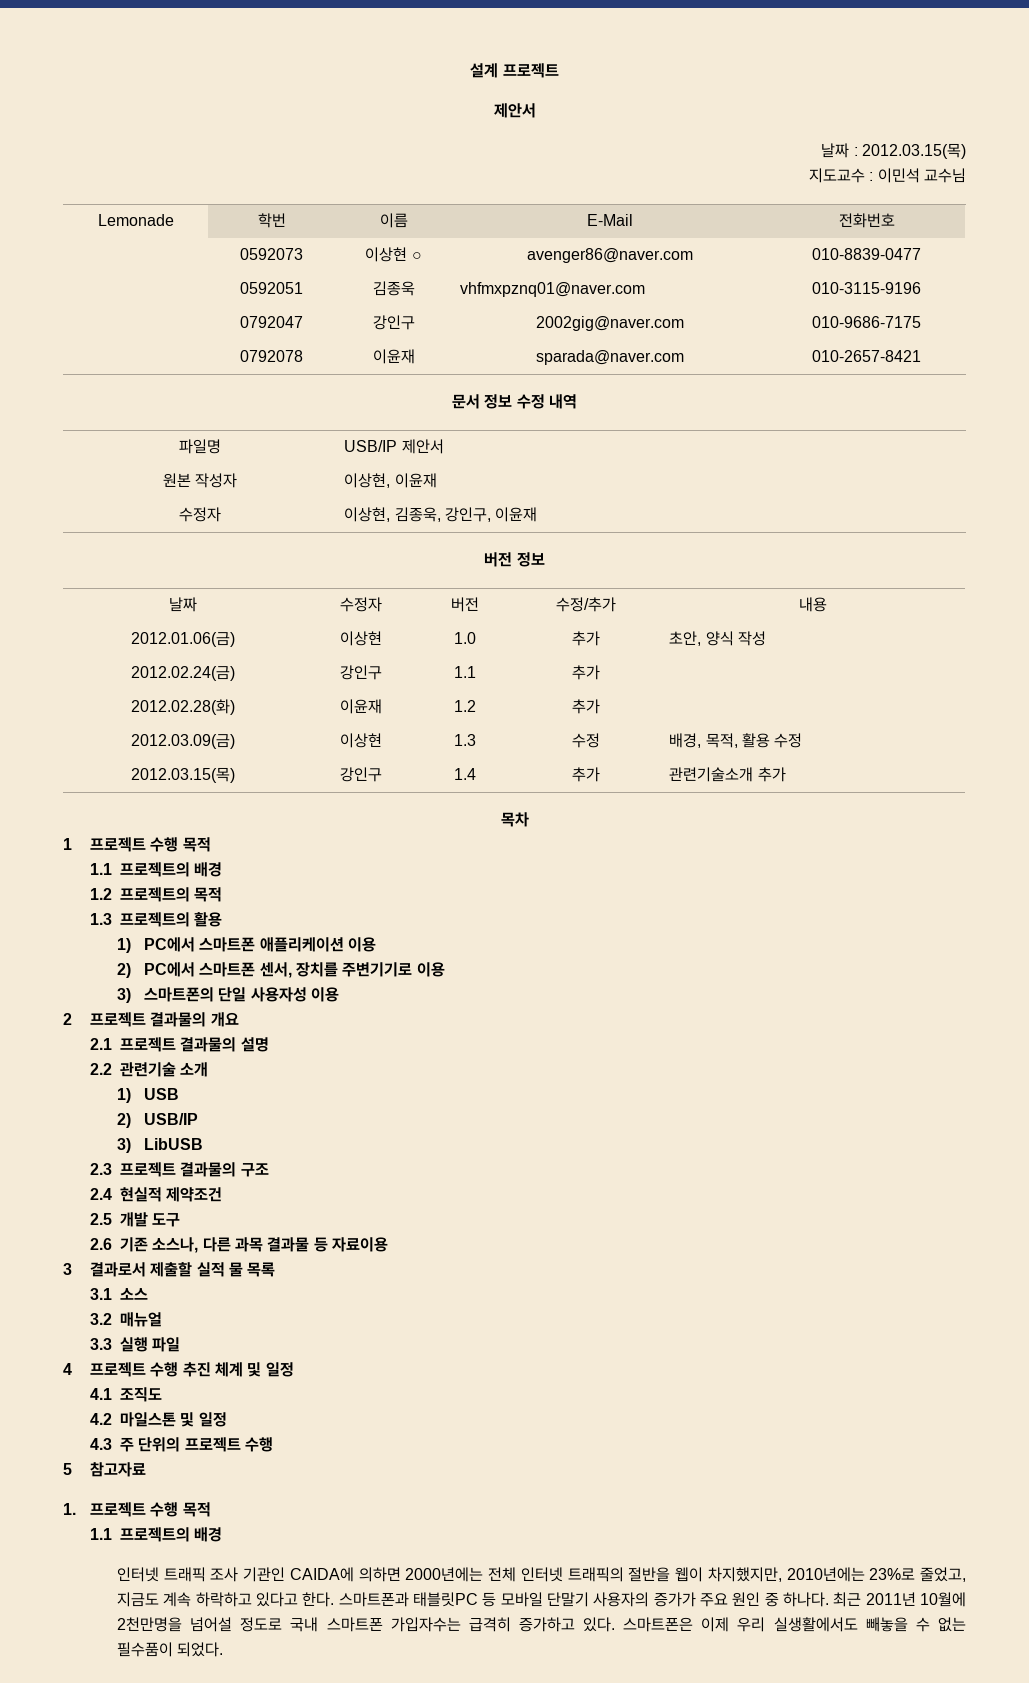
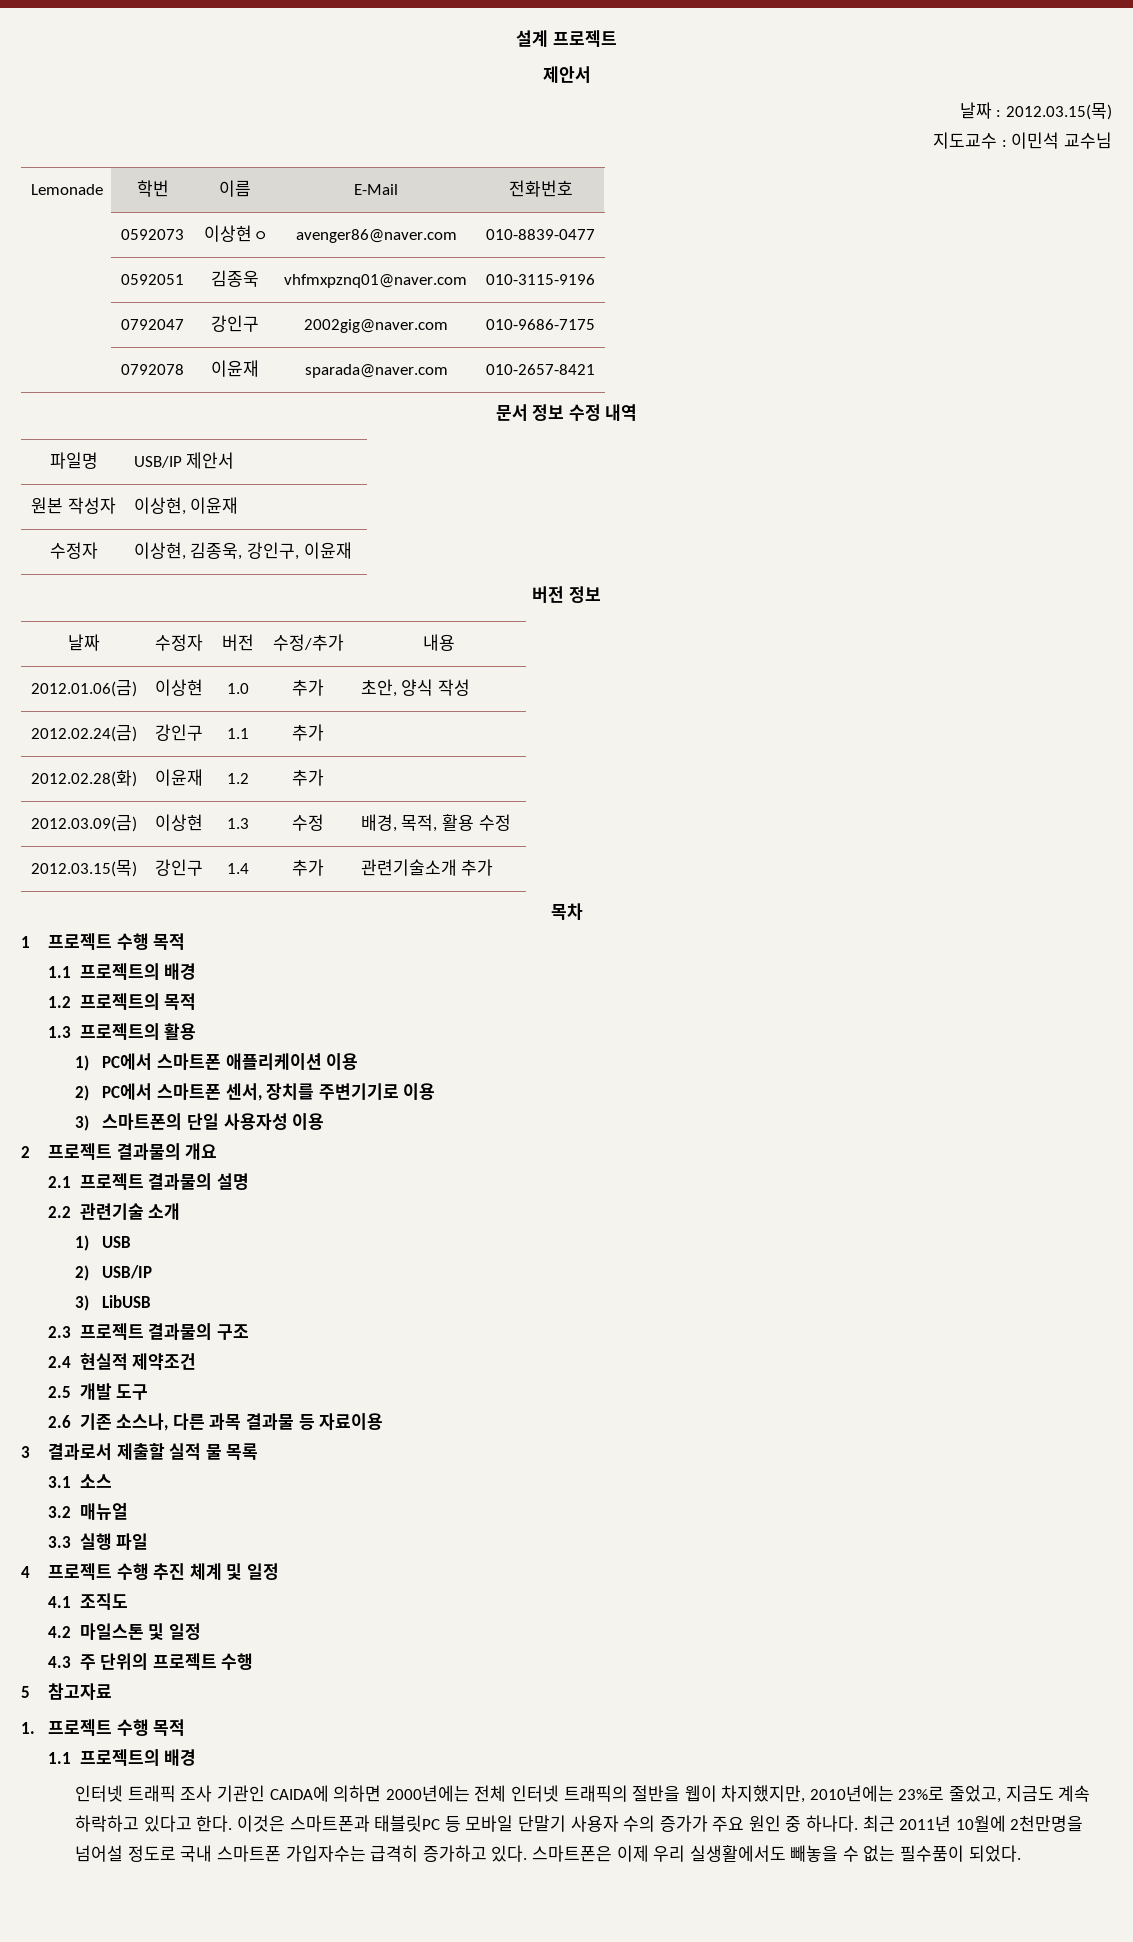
- 스마트폰과 태블릿PC 등 모바일 단말기 사용자의 증가가 주요 원인 중 하나다.
+ 이것은 스마트폰과 태블릿PC 등 모바일 단말기 사용자 수의 증가가 주요 원인 중 하나다.

